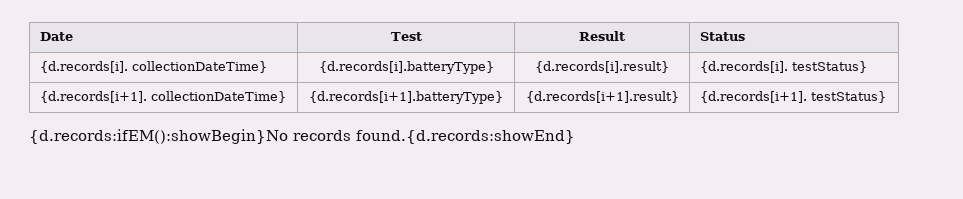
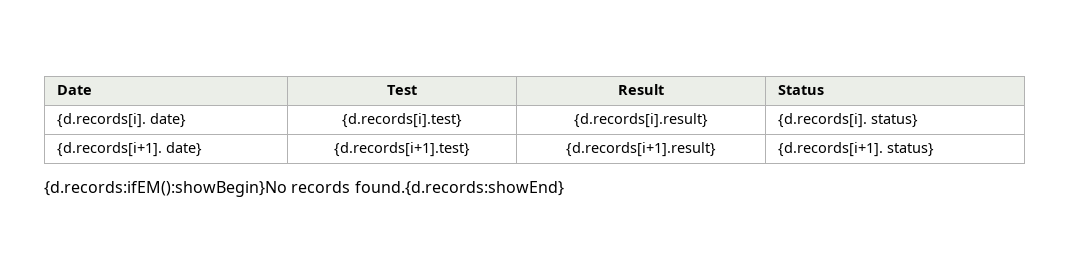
- {d.records[i]. collectionDateTime} | {d.records[i].batteryType} | {d.records[i].result} | {d.records[i]. testStatus}
- {d.records[i+1]. collectionDateTime} | {d.records[i+1].batteryType} | {d.records[i+1].result} | {d.records[i+1]. testStatus}
+ {d.records[i]. date} | {d.records[i].test} | {d.records[i].result} | {d.records[i]. status}
+ {d.records[i+1]. date} | {d.records[i+1].test} | {d.records[i+1].result} | {d.records[i+1]. status}

